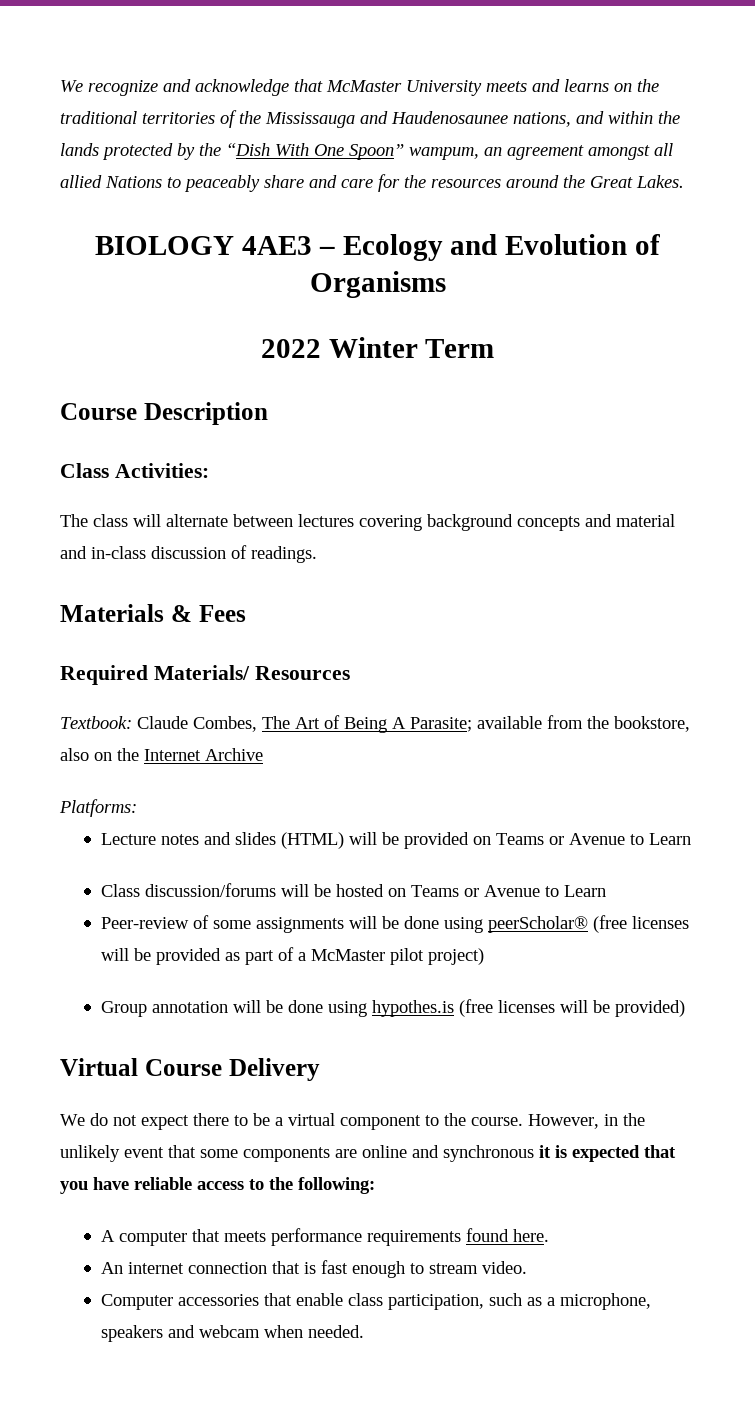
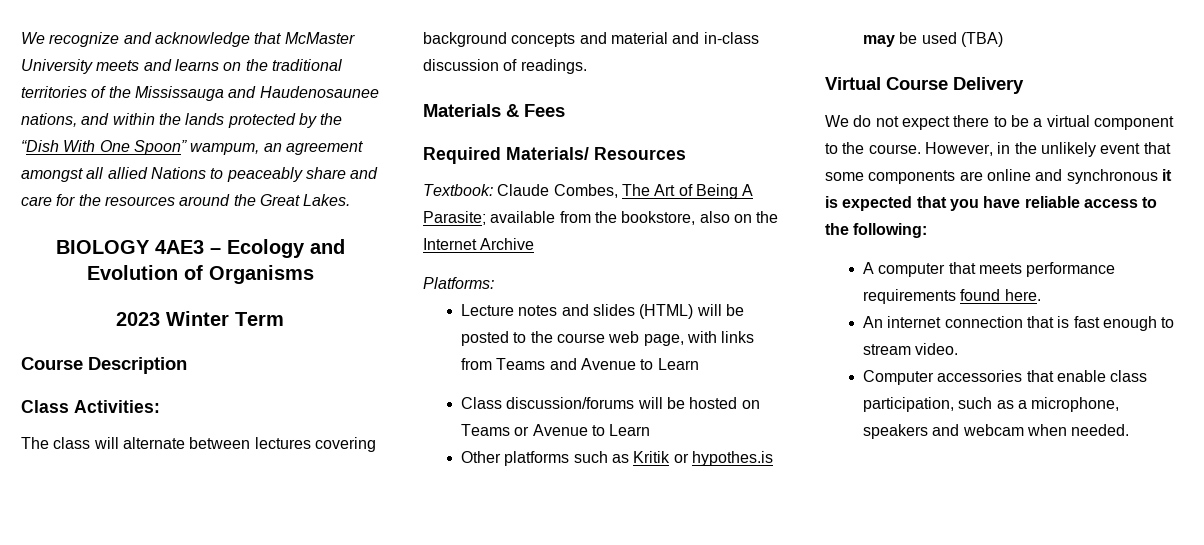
- 2022 Winter Term
+ 2023 Winter Term
- Lecture notes and slides (HTML) will be provided on Teams or Avenue to Learn
+ Lecture notes and slides (HTML) will be posted to the course web page, with links from Teams and Avenue to Learn
- Peer-review of some assignments will be done using peerScholar® (free licenses will be provided as part of a McMaster pilot project)
- Group annotation will be done using hypothes.is (free licenses will be provided)
+ Other platforms such as Kritik or hypothes.is may be used (TBA)

